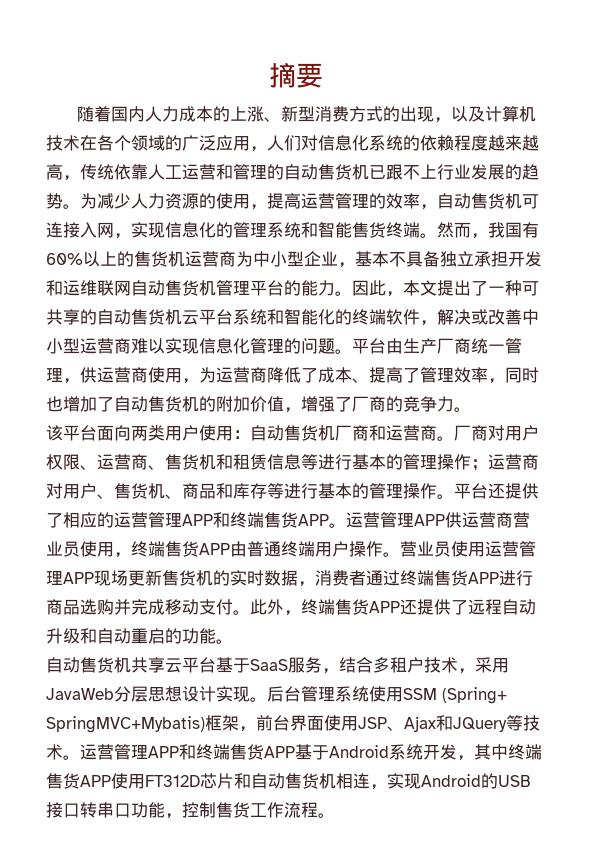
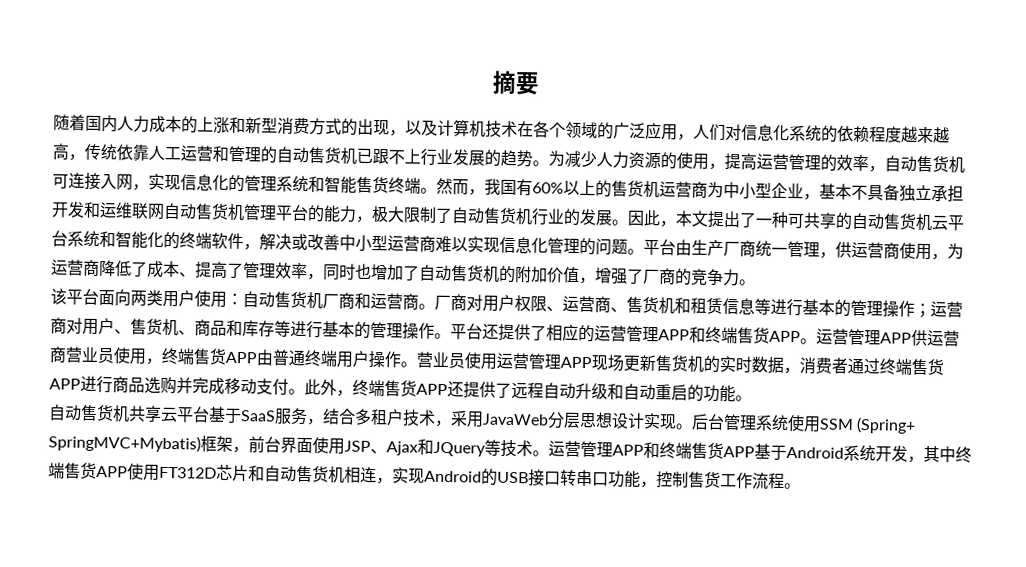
- 随着国内人力成本的上涨、新型消费方式的出现，以及计算机技术在各个领域的广泛应用，人们对信息化系统的依赖程度越来越高，传统依靠人工运营和管理的自动售货机已跟不上行业发展的趋势。
+ 随着国内人力成本的上涨和新型消费方式的出现，以及计算机技术在各个领域的广泛应用，人们对信息化系统的依赖程度越来越高，传统依靠人工运营和管理的自动售货机已跟不上行业发展的趋势。
- 然而，我国有60%以上的售货机运营商为中小型企业，基本不具备独立承担开发和运维联网自动售货机管理平台的能力。
+ 然而，我国有60%以上的售货机运营商为中小型企业，基本不具备独立承担开发和运维联网自动售货机管理平台的能力，极大限制了自动售货机行业的发展。

